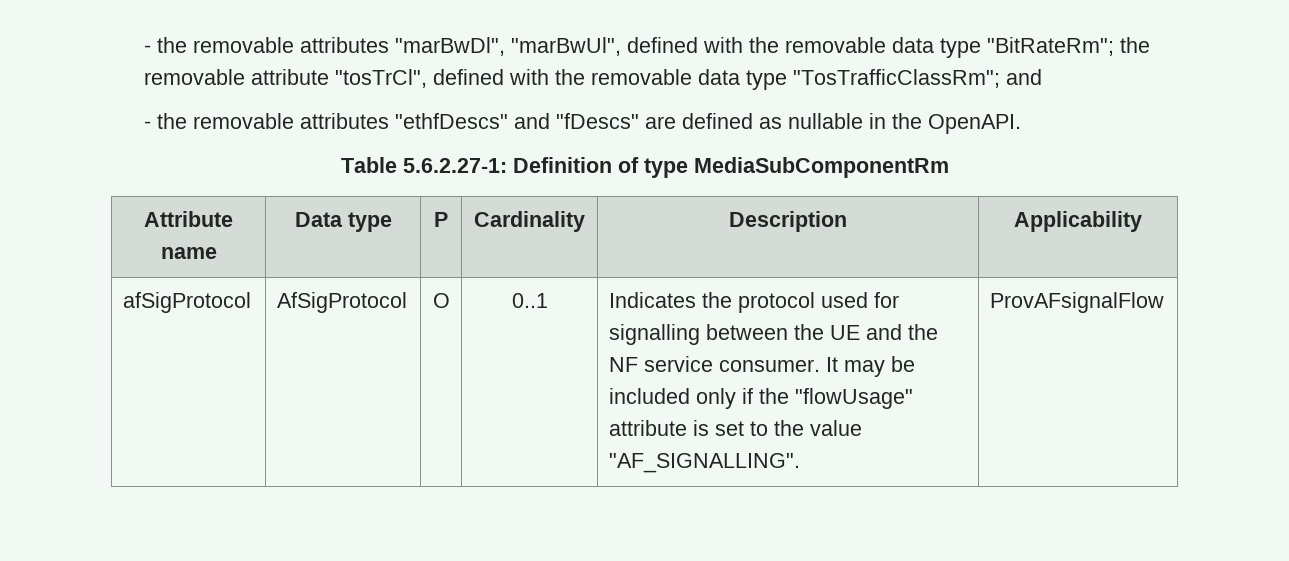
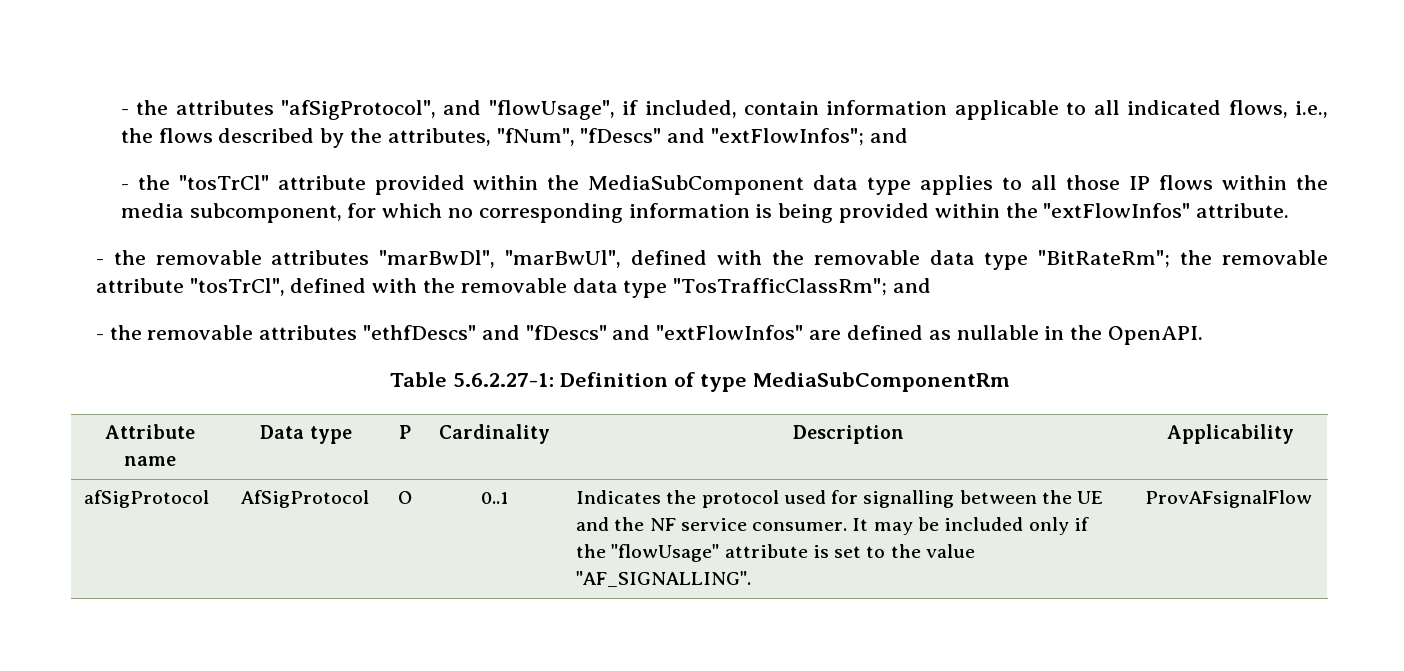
+ - the attributes "afSigProtocol", and "flowUsage", if included, contain information applicable to all indicated flows, i.e., the flows described by the attributes, "fNum", "fDescs" and "extFlowInfos"; and
+ - the "tosTrCl" attribute provided within the MediaSubComponent data type applies to all those IP flows within the media subcomponent, for which no corresponding information is being provided within the "extFlowInfos" attribute.
- - the removable attributes "ethfDescs" and "fDescs" are defined as nullable in the OpenAPI.
+ - the removable attributes "ethfDescs" and "fDescs" and "extFlowInfos" are defined as nullable in the OpenAPI.

